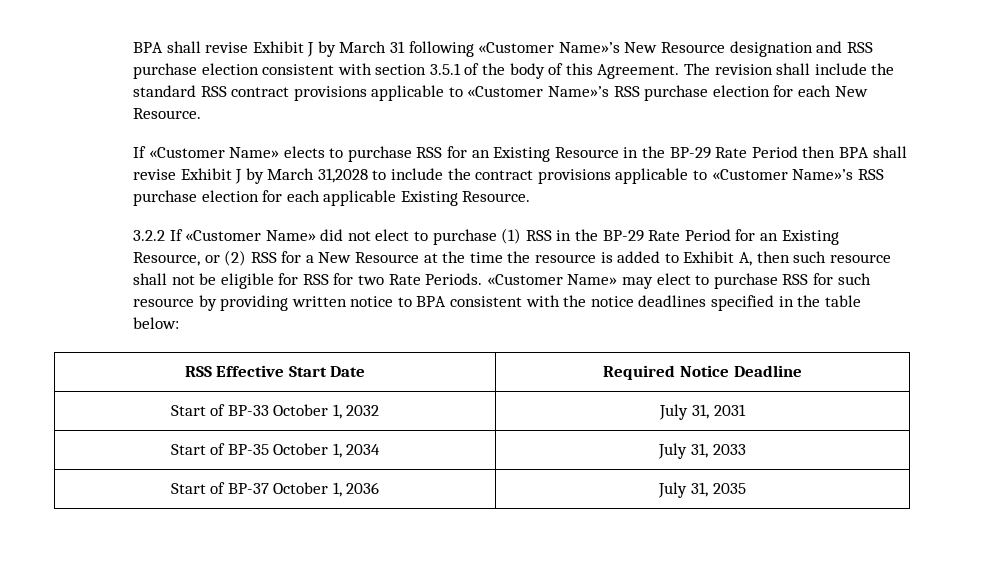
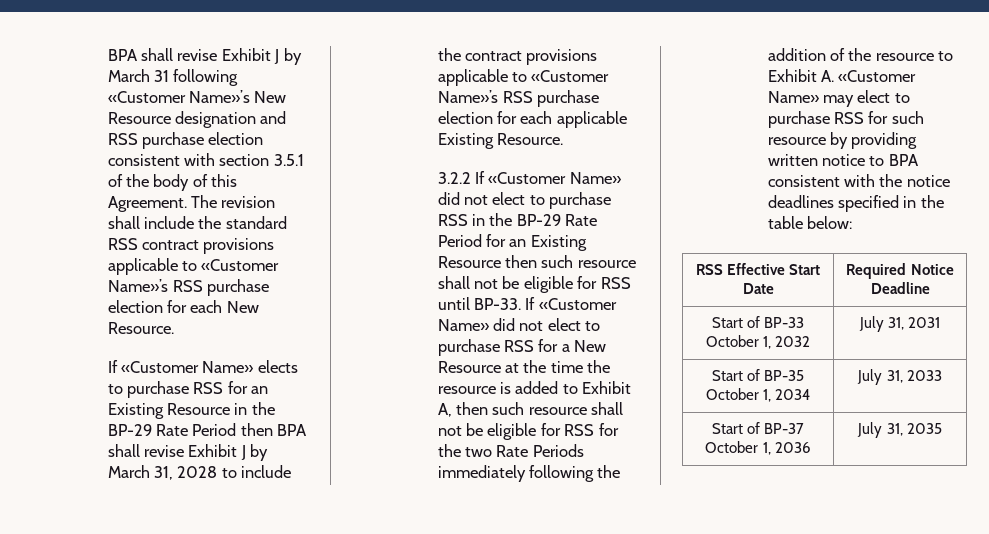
- If «Customer Name» elects to purchase RSS for an Existing Resource in the BP-29 Rate Period then BPA shall revise Exhibit J by March 31,2028 to include the contract provisions applicable to «Customer Name»’s RSS purchase election for each applicable Existing Resource.
+ If «Customer Name» elects to purchase RSS for an Existing Resource in the BP-29 Rate Period then BPA shall revise Exhibit J by March 31, 2028 to include the contract provisions applicable to «Customer Name»’s RSS purchase election for each applicable Existing Resource.
- 3.2.2 If «Customer Name» did not elect to purchase (1) RSS in the BP-29 Rate Period for an Existing Resource, or (2) RSS for a New Resource at the time the resource is added to Exhibit A, then such resource shall not be eligible for RSS for two Rate Periods. «Customer Name» may elect to purchase RSS for such resource by providing written notice to BPA consistent with the notice deadlines specified in the table below:
+ 3.2.2 If «Customer Name» did not elect to purchase RSS in the BP-29 Rate Period for an Existing Resource then such resource shall not be eligible for RSS until BP-33. If «Customer Name» did not elect to purchase RSS for a New Resource at the time the resource is added to Exhibit A, then such resource shall not be eligible for RSS for the two Rate Periods immediately following the addition of the resource to Exhibit A. «Customer Name» may elect to purchase RSS for such resource by providing written notice to BPA consistent with the notice deadlines specified in the table below:

